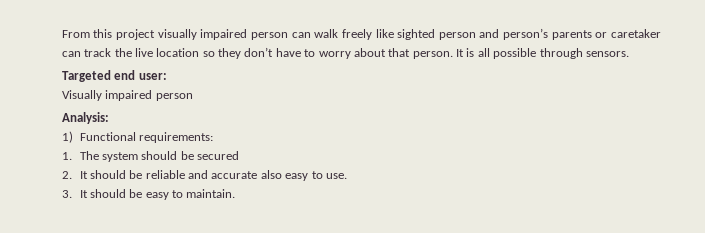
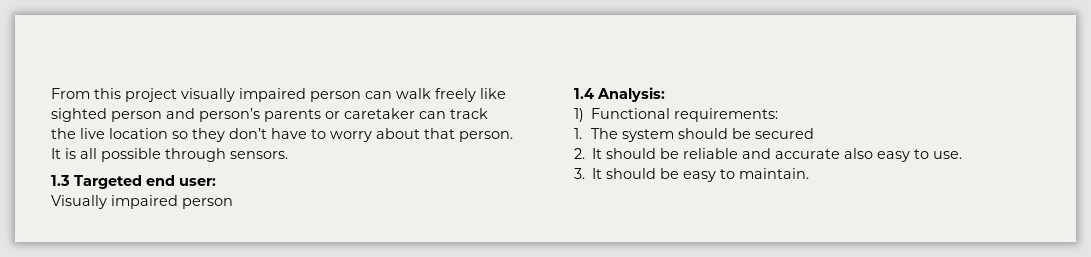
- Targeted end user:
+ 1.3 Targeted end user:
- Analysis:
+ 1.4 Analysis:

